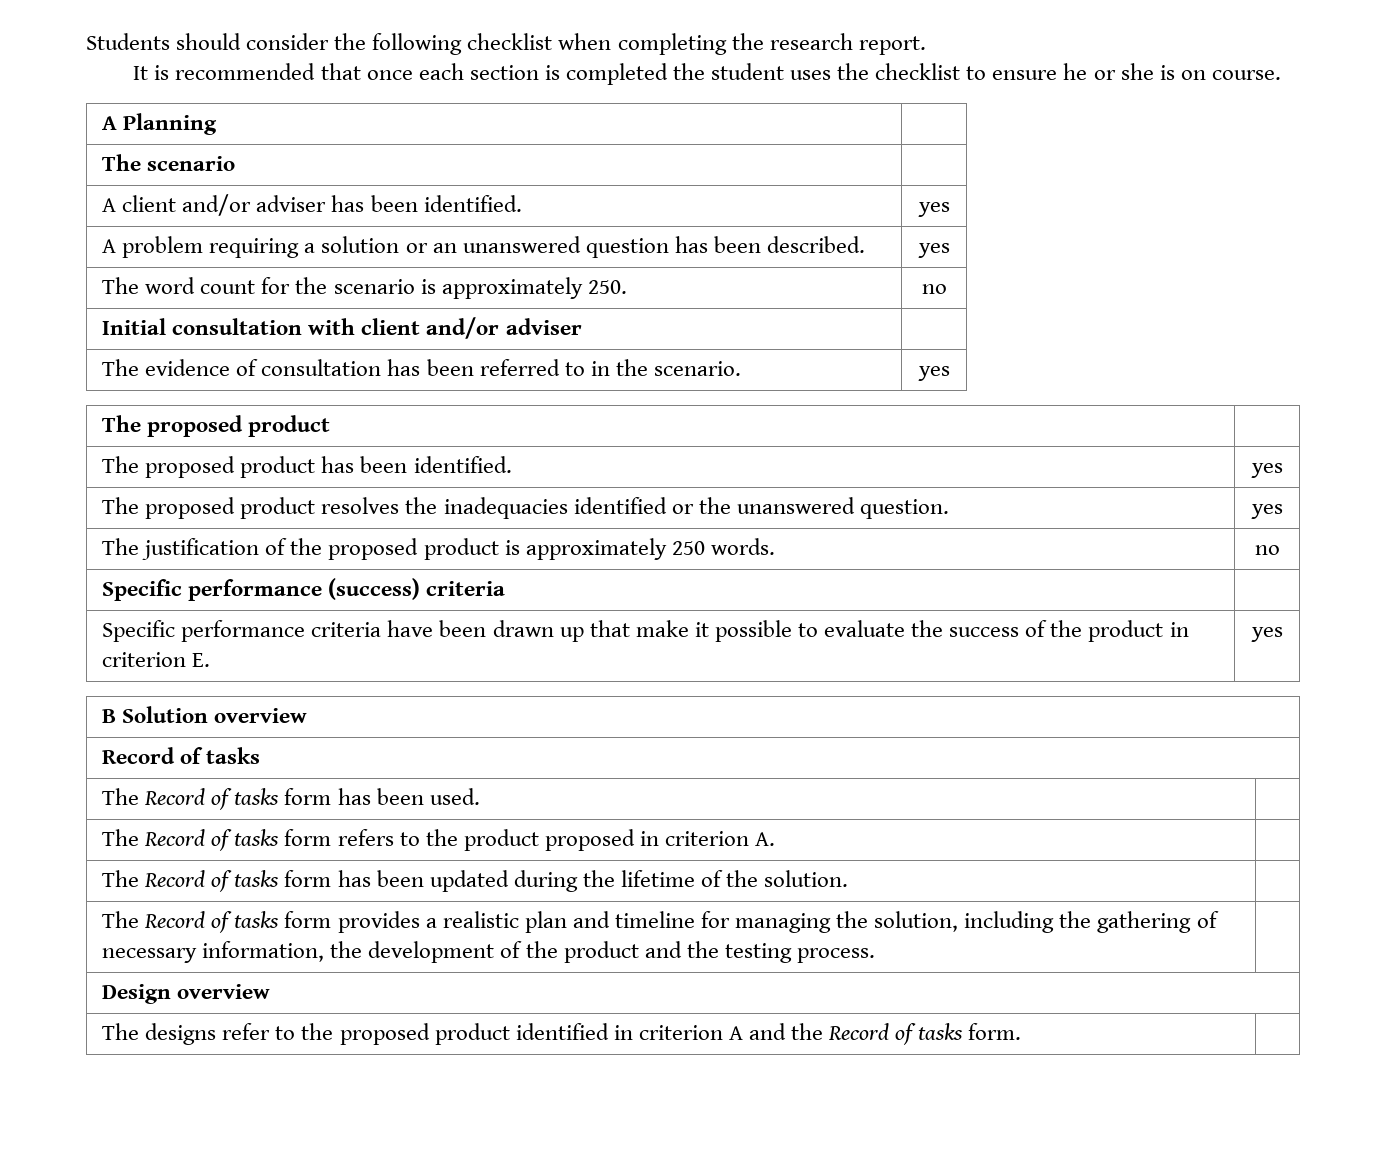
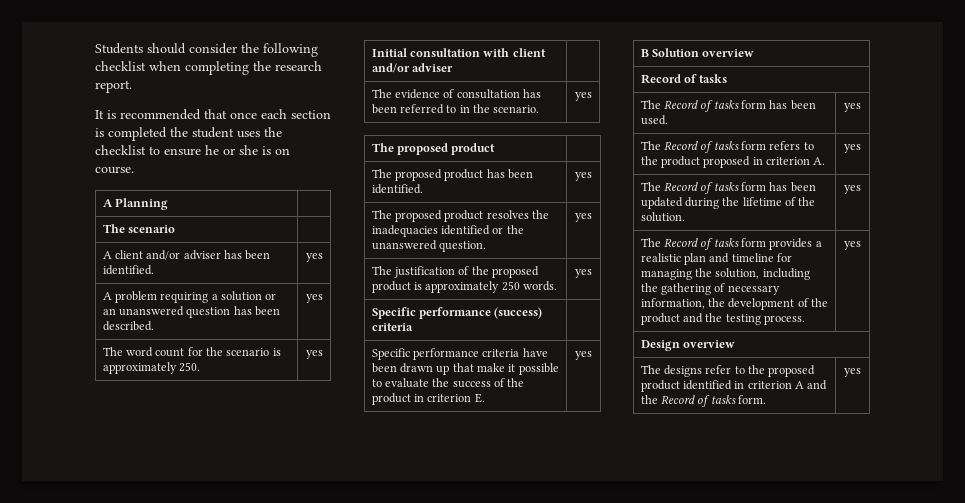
- The word count for the scenario is approximately 250. | no
+ The word count for the scenario is approximately 250. | yes
- The justification of the proposed product is approximately 250 words. | no
+ The justification of the proposed product is approximately 250 words. | yes
- The Record of tasks form has been used. |
+ The Record of tasks form has been used. | yes
- The Record of tasks form refers to the product proposed in criterion A. |
+ The Record of tasks form refers to the product proposed in criterion A. | yes
- The Record of tasks form has been updated during the lifetime of the solution. |
+ The Record of tasks form has been updated during the lifetime of the solution. | yes
- The Record of tasks form provides a realistic plan and timeline for managing the solution, including the gathering of necessary information, the development of the product and the testing process. |
+ The Record of tasks form provides a realistic plan and timeline for managing the solution, including the gathering of necessary information, the development of the product and the testing process. | yes
- The designs refer to the proposed product identified in criterion A and the Record of tasks form. |
+ The designs refer to the proposed product identified in criterion A and the Record of tasks form. | yes

